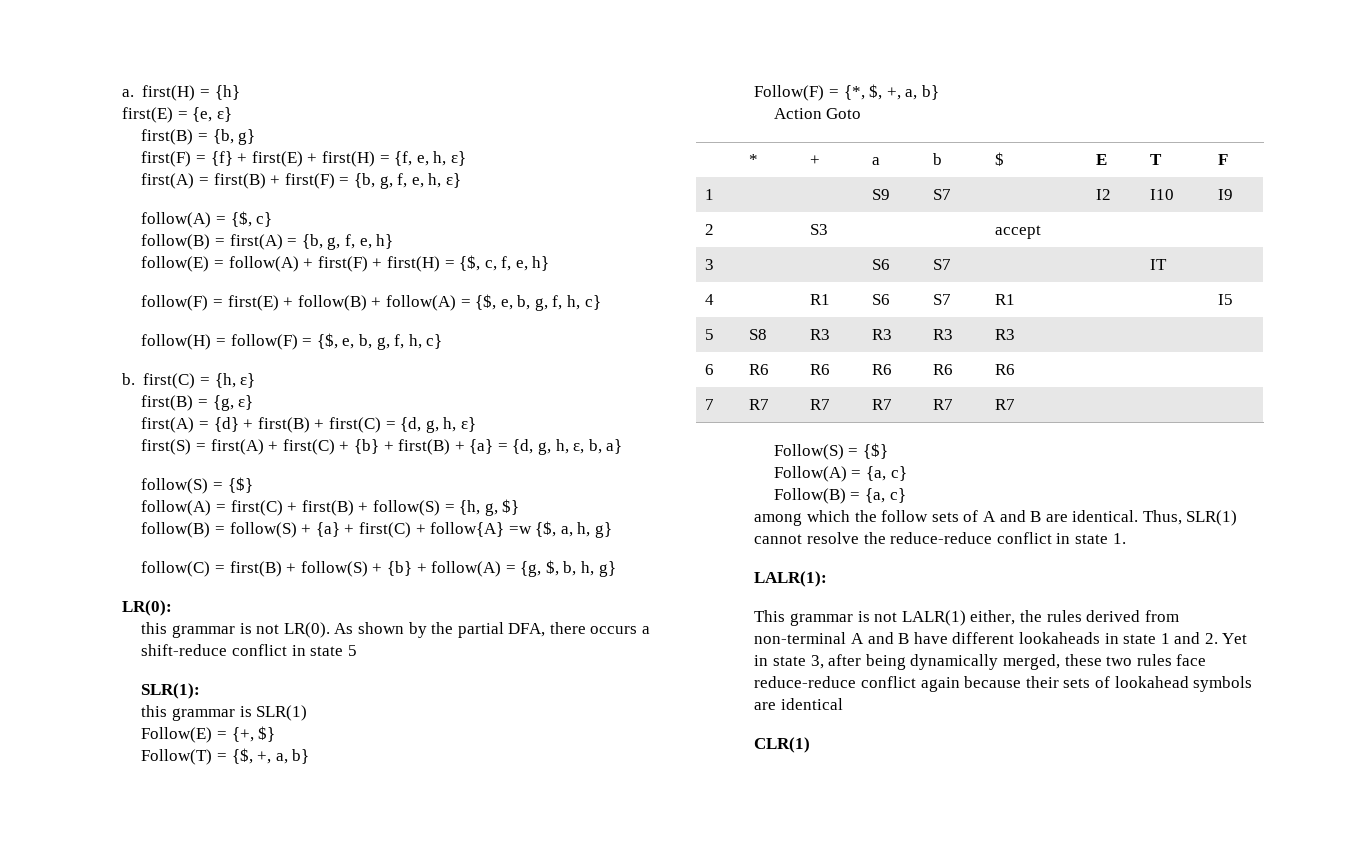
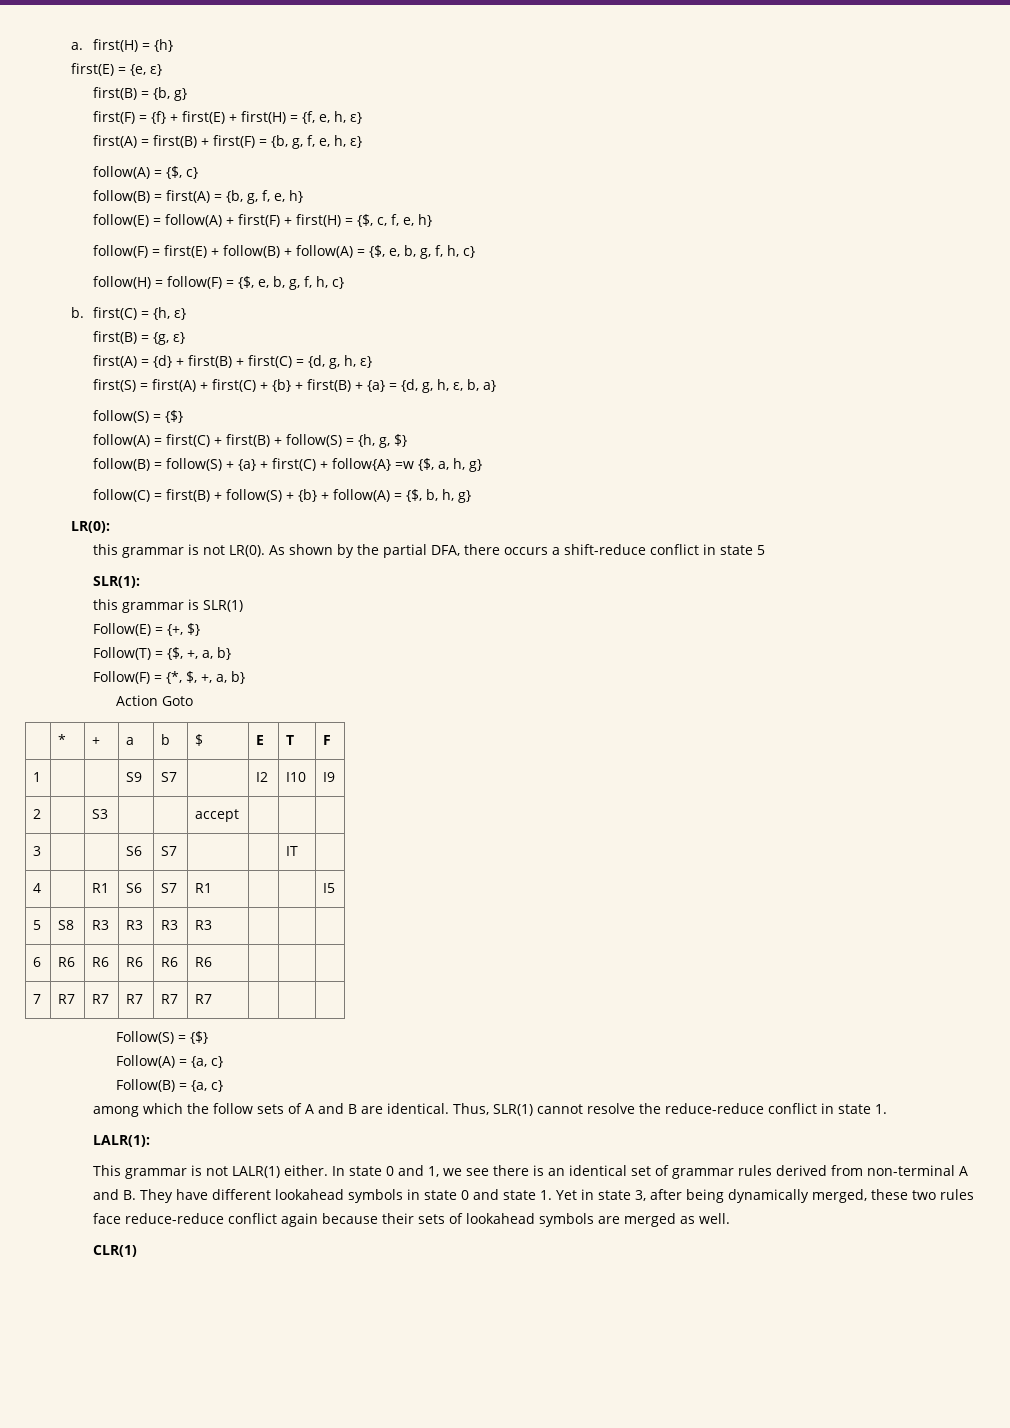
- follow(C) = first(B) + follow(S) + {b} + follow(A) = {g, $, b, h, g}
+ follow(C) = first(B) + follow(S) + {b} + follow(A) = {$, b, h, g}
- This grammar is not LALR(1) either, the rules derived from non-terminal A and B have different lookaheads in state 1 and 2. Yet in state 3, after being dynamically merged, these two rules face reduce-reduce conflict again because their sets of lookahead symbols are identical
+ This grammar is not LALR(1) either. In state 0 and 1, we see there is an identical set of grammar rules derived from non-terminal A and B. They have different lookahead symbols in state 0 and state 1. Yet in state 3, after being dynamically merged, these two rules face reduce-reduce conflict again because their sets of lookahead symbols are merged as well.

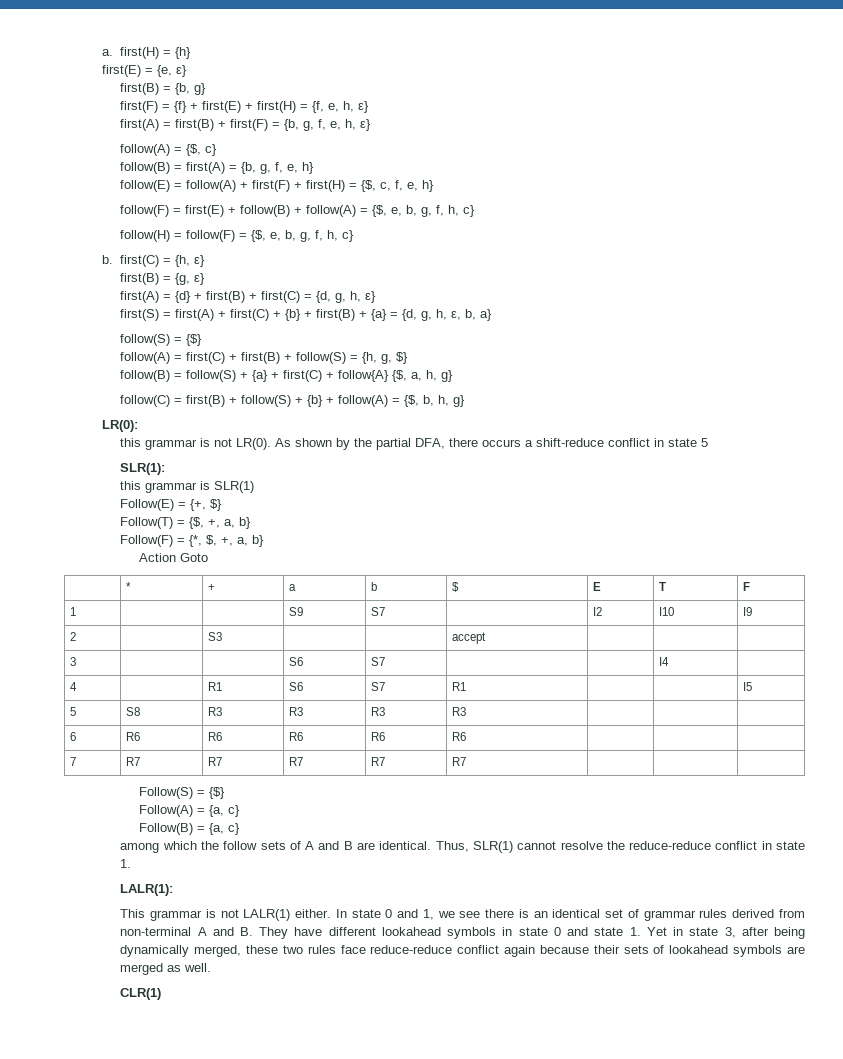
- follow(B) = follow(S) + {a} + first(C) + follow{A} =w {$, a, h, g}
+ follow(B) = follow(S) + {a} + first(C) + follow{A} {$, a, h, g}
- 3 | | | S6 | S7 | | | IT |
+ 3 | | | S6 | S7 | | | I4 |

